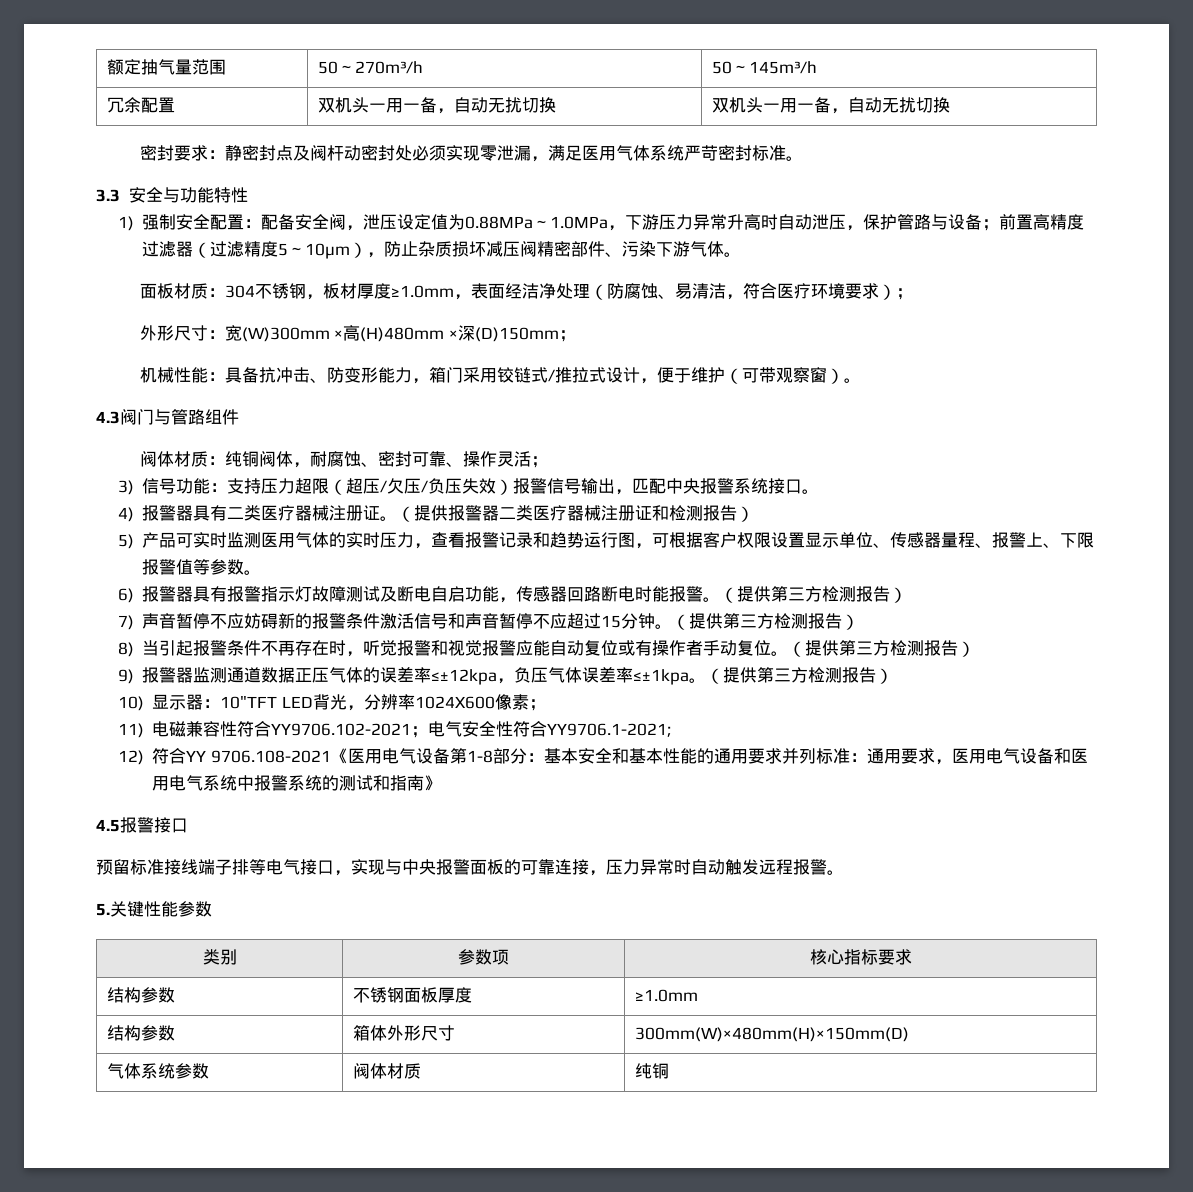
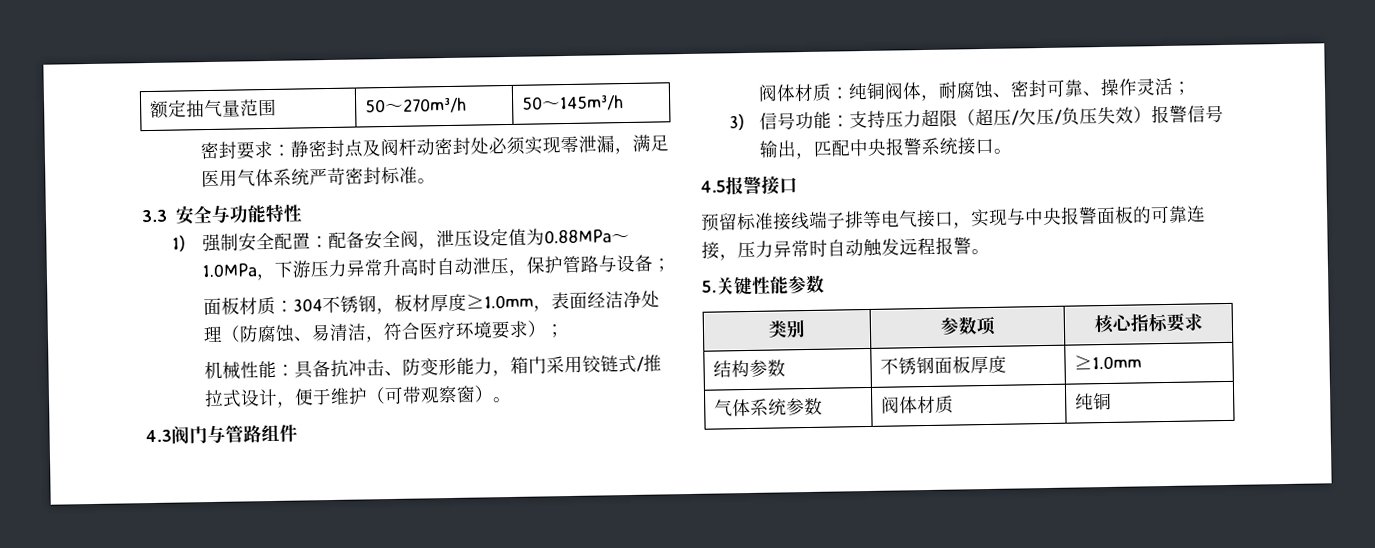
- 冗余配置 | 双机头一用一备，自动无扰切换 | 双机头一用一备，自动无扰切换
- 1)强制安全配置：配备安全阀，泄压设定值为0.88MPa～1.0MPa，下游压力异常升高时自动泄压，保护管路与设备；前置高精度过滤器（过滤精度5～10μm），防止杂质损坏减压阀精密部件、污染下游气体。
+ 1)强制安全配置：配备安全阀，泄压设定值为0.88MPa～1.0MPa，下游压力异常升高时自动泄压，保护管路与设备；
- 外形尺寸：宽(W)300mm ×高(H)480mm ×深(D)150mm；
- 4)报警器具有二类医疗器械注册证。（提供报警器二类医疗器械注册证和检测报告）
- 5)产品可实时监测医用气体的实时压力，查看报警记录和趋势运行图，可根据客户权限设置显示单位、传感器量程、报警上、下限报警值等参数。
- 6)报警器具有报警指示灯故障测试及断电自启功能，传感器回路断电时能报警。（提供第三方检测报告）
- 7)声音暂停不应妨碍新的报警条件激活信号和声音暂停不应超过15分钟。（提供第三方检测报告）
- 8)当引起报警条件不再存在时，听觉报警和视觉报警应能自动复位或有操作者手动复位。（提供第三方检测报告）
- 9)报警器监测通道数据正压气体的误差率≤±12kpa，负压气体误差率≤±1kpa。（提供第三方检测报告）
- 10)显示器：10″TFT LED背光，分辨率1024X600像素；
- 11)电磁兼容性符合YY9706.102-2021；电气安全性符合YY9706.1-2021;
- 12)符合YY 9706.108-2021《医用电气设备第1-8部分：基本安全和基本性能的通用要求并列标准：通用要求，医用电气设备和医用电气系统中报警系统的测试和指南》
- 结构参数 | 箱体外形尺寸 | 300mm(W)×480mm(H)×150mm(D)

